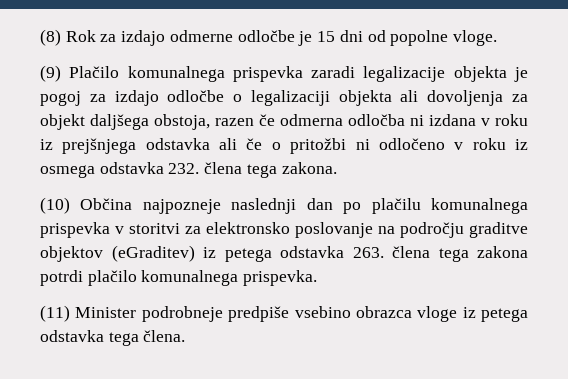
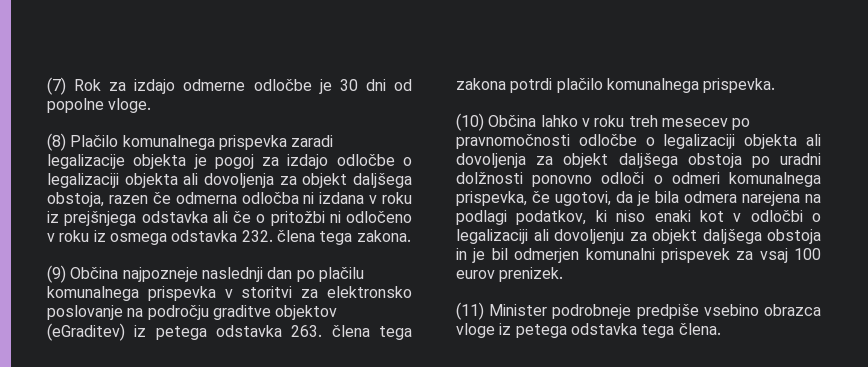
- (8) Rok za izdajo odmerne odločbe je 15 dni od popolne vloge.
+ (7) Rok za izdajo odmerne odločbe je 30 dni od popolne vloge.
- (9) Plačilo komunalnega prispevka zaradi legalizacije objekta je pogoj za izdajo odločbe o legalizaciji objekta ali dovoljenja za objekt daljšega obstoja, razen če odmerna odločba ni izdana v roku iz prejšnjega odstavka ali če o pritožbi ni odločeno v roku iz osmega odstavka 232. člena tega zakona.
+ (8) Plačilo komunalnega prispevka zaradi legalizacije objekta je pogoj za izdajo odločbe o legalizaciji objekta ali dovoljenja za objekt daljšega obstoja, razen če odmerna odločba ni izdana v roku iz prejšnjega odstavka ali če o pritožbi ni odločeno v roku iz osmega odstavka 232. člena tega zakona.
- (10) Občina najpozneje naslednji dan po plačilu komunalnega prispevka v storitvi za elektronsko poslovanje na področju graditve objektov (eGraditev) iz petega odstavka 263. člena tega zakona potrdi plačilo komunalnega prispevka.
+ (9) Občina najpozneje naslednji dan po plačilu komunalnega prispevka v storitvi za elektronsko poslovanje na področju graditve objektov (eGraditev) iz petega odstavka 263. člena tega zakona potrdi plačilo komunalnega prispevka.
+ (10) Občina lahko v roku treh mesecev po pravnomočnosti odločbe o legalizaciji objekta ali dovoljenja za objekt daljšega obstoja po uradni dolžnosti ponovno odloči o odmeri komunalnega prispevka, če ugotovi, da je bila odmera narejena na podlagi podatkov, ki niso enaki kot v odločbi o legalizaciji ali dovoljenju za objekt daljšega obstoja in je bil odmerjen komunalni prispevek za vsaj 100 eurov prenizek.

